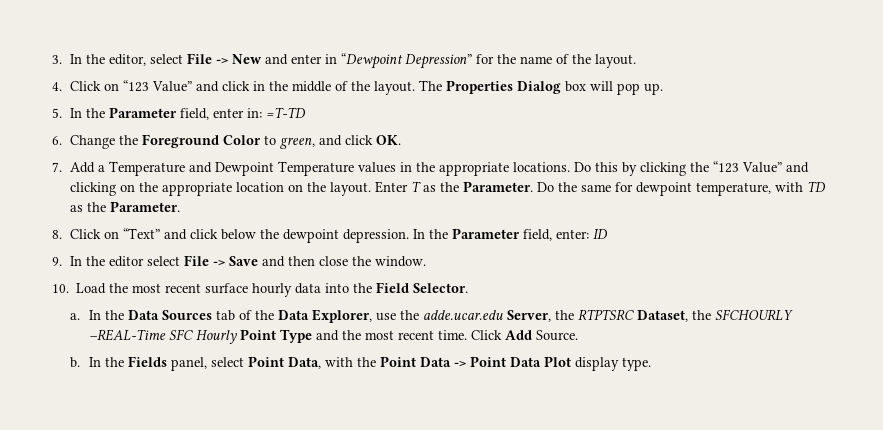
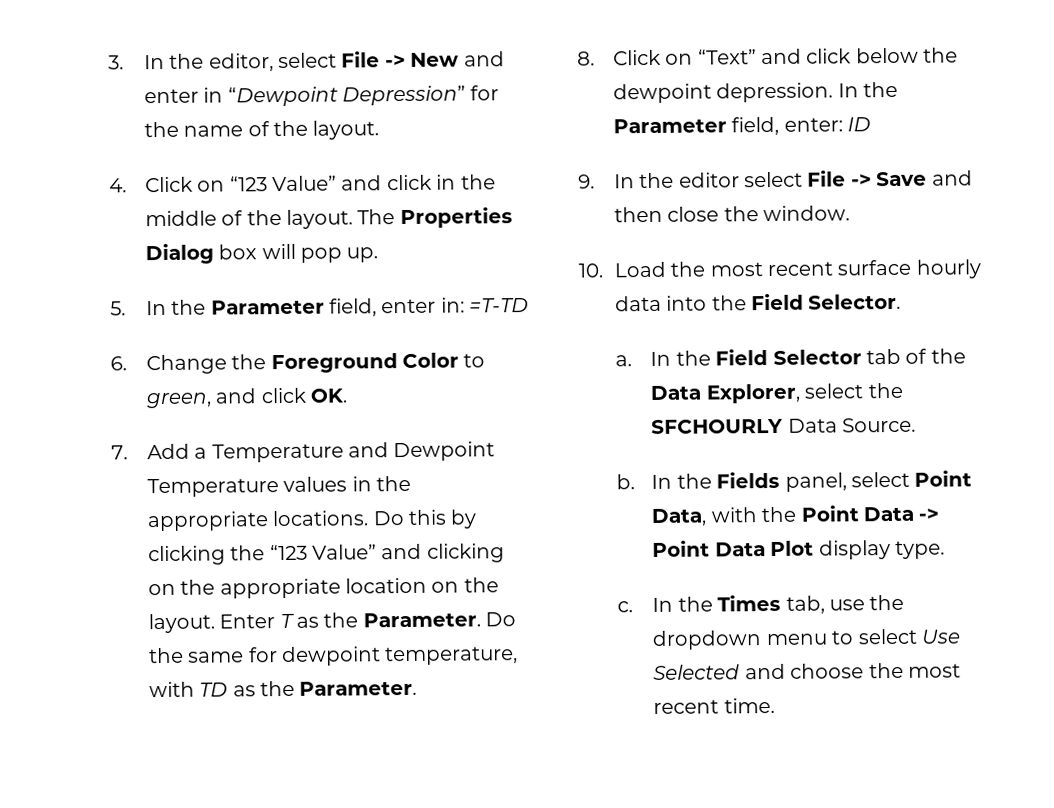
- In the Data Sources tab of the Data Explorer, use the adde.ucar.edu Server, the RTPTSRC Dataset, the SFCHOURLY –REAL-Time SFC Hourly Point Type and the most recent time. Click Add Source.
+ In the Field Selector tab of the Data Explorer, select the SFCHOURLY Data Source.
+ c. In the Times tab, use the dropdown menu to select Use Selected and choose the most recent time.

